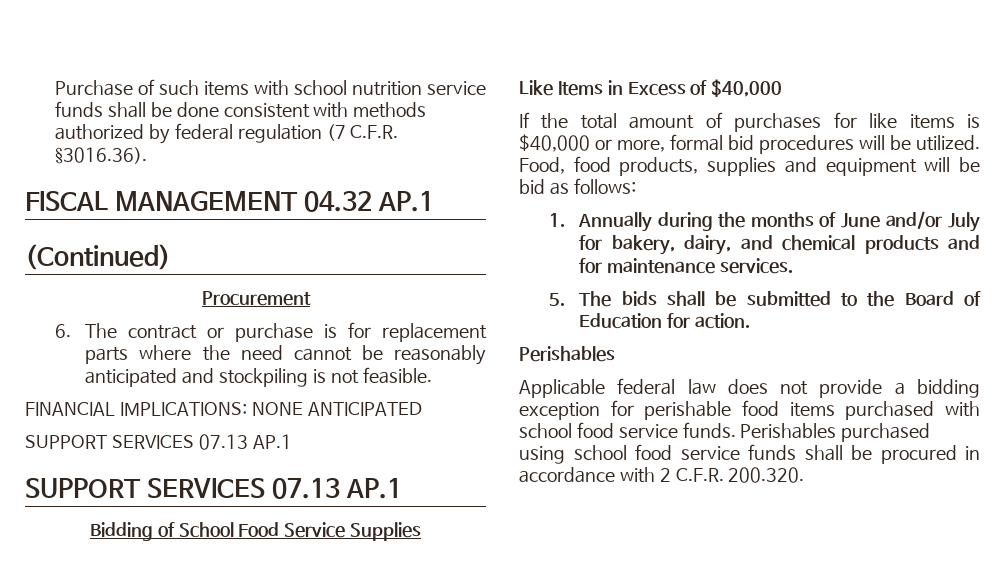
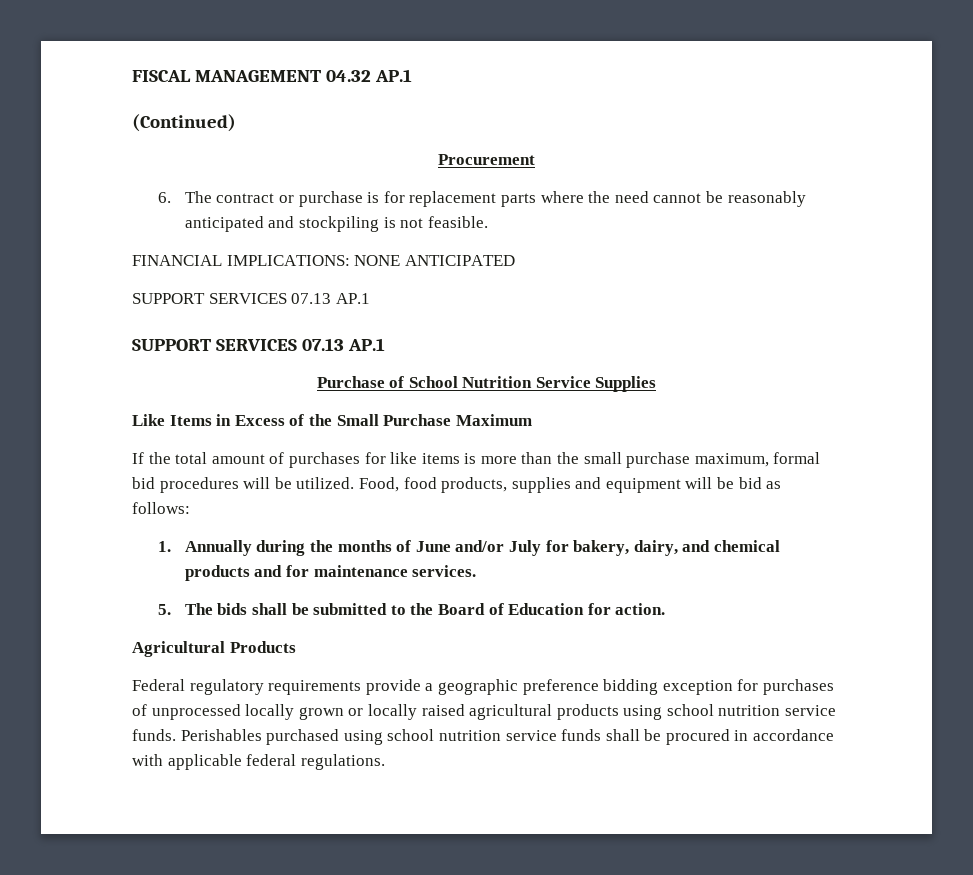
- Purchase of such items with school nutrition service funds shall be done consistent with methods authorized by federal regulation (7 C.F.R. §3016.36).
- Bidding of School Food Service Supplies
+ Purchase of School Nutrition Service Supplies
- Like Items in Excess of $40,000
+ Like Items in Excess of the Small Purchase Maximum
- If the total amount of purchases for like items is $40,000 or more, formal bid procedures will be utilized.
+ If the total amount of purchases for like items is more than the small purchase maximum, formal bid procedures will be utilized.
  5. The bids shall be submitted to the Board of Education for action.
- Perishables
- Applicable federal law does not provide a bidding exception for perishable food items purchased with school food service funds.
+ Agricultural Products
+ Federal regulatory requirements provide a geographic preference bidding exception for purchases of unprocessed locally grown or locally raised agricultural products using school nutrition service funds.
- Perishables purchased using school food service funds shall be procured in accordance with 2 C.F.R. 200.320.
+ Perishables purchased using school nutrition service funds shall be procured in accordance with applicable federal regulations.

